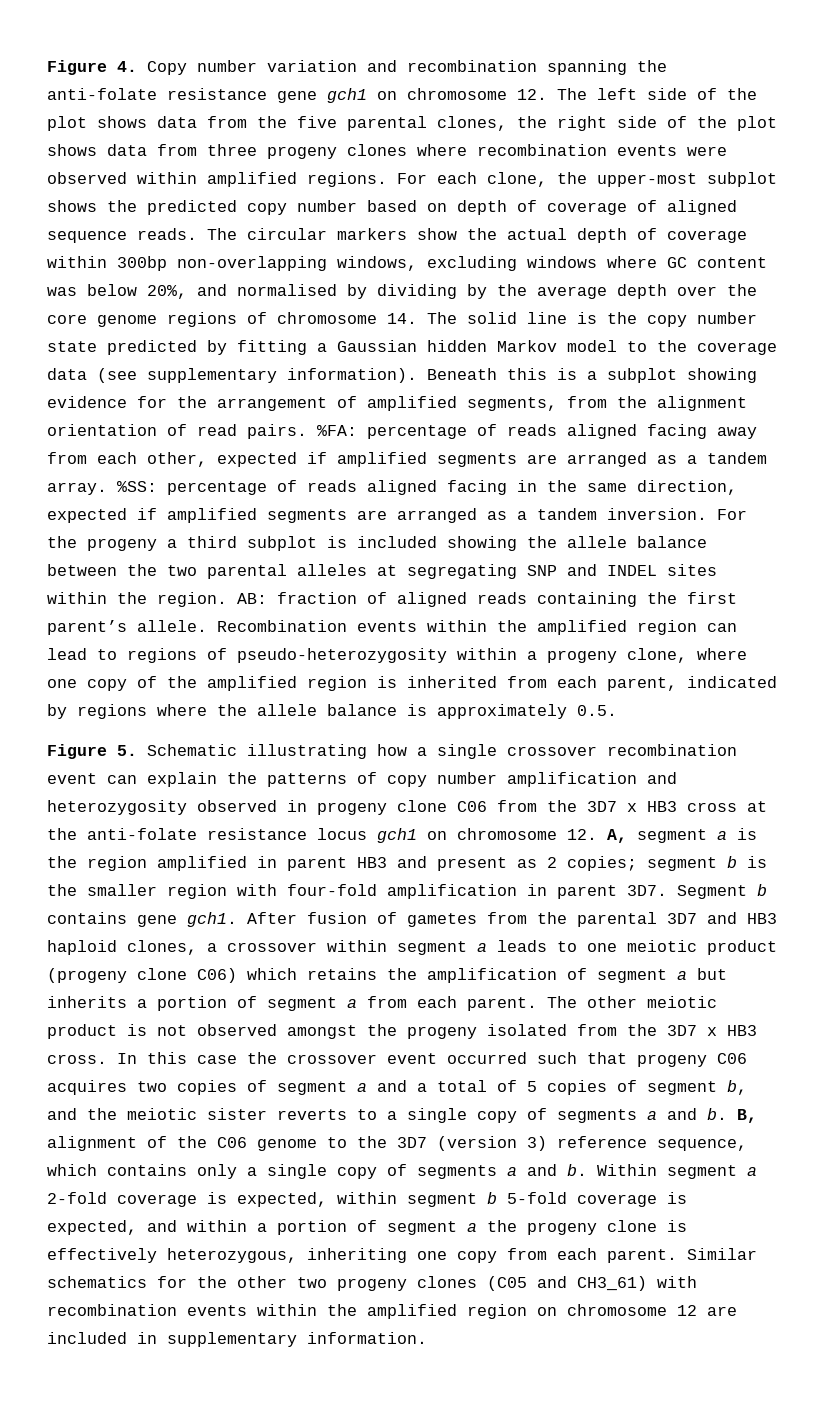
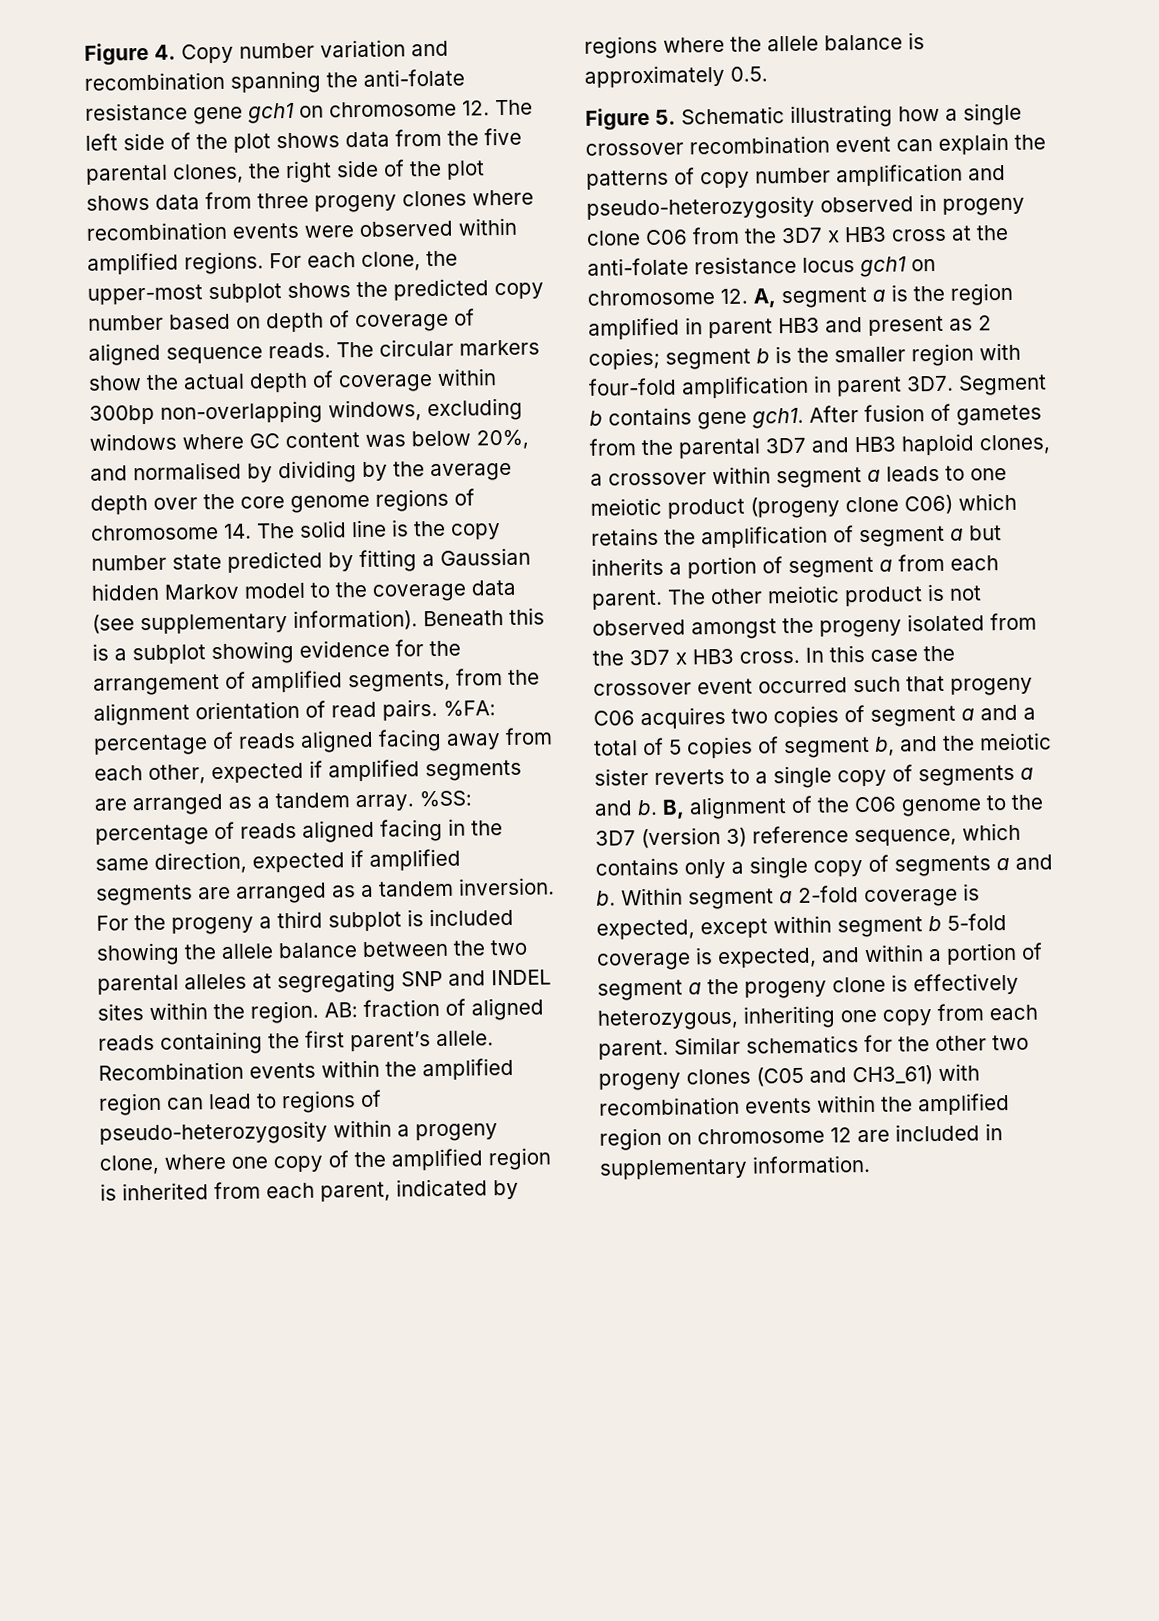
- Figure 5. Schematic illustrating how a single crossover recombination event can explain the patterns of copy number amplification and heterozygosity observed in progeny clone C06 from the 3D7 x HB3 cross at the anti-folate resistance locus gch1 on chromosome 12. A, segment a is the region amplified in parent HB3 and present as 2 copies;
+ Figure 5. Schematic illustrating how a single crossover recombination event can explain the patterns of copy number amplification and pseudo-heterozygosity observed in progeny clone C06 from the 3D7 x HB3 cross at the anti-folate resistance locus gch1 on chromosome 12. A, segment a is the region amplified in parent HB3 and present as 2 copies;
- Within segment a 2-fold coverage is expected, within segment b 5-fold coverage is expected, and within a portion of segment a the progeny clone is effectively heterozygous, inheriting one copy from each parent.
+ Within segment a 2-fold coverage is expected, except within segment b 5-fold coverage is expected, and within a portion of segment a the progeny clone is effectively heterozygous, inheriting one copy from each parent.

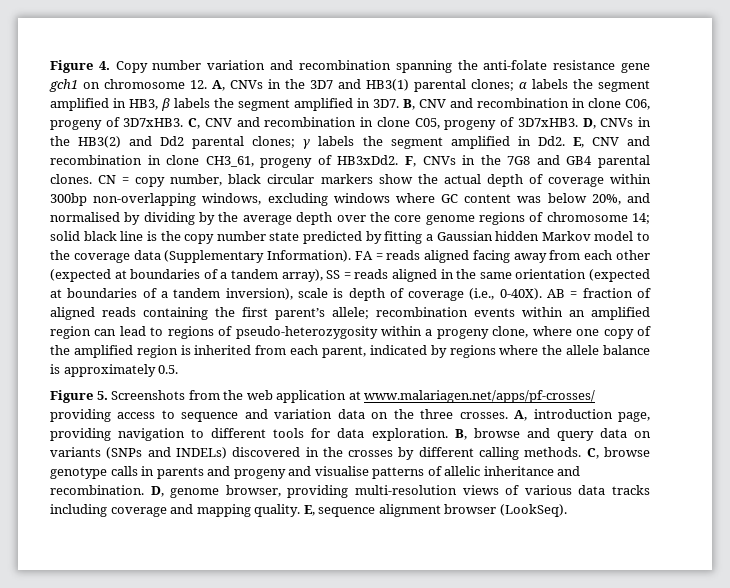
- Figure 4. Copy number variation and recombination spanning the anti-folate resistance gene gch1 on chromosome 12. The left side of the plot shows data from the five parental clones, the right side of the plot shows data from three progeny clones where recombination events were observed within amplified regions. For each clone, the upper-most subplot shows the predicted copy number based on depth of coverage of aligned sequence reads. The circular markers show the actual depth of coverage within 300bp non-overlapping windows, excluding windows where GC content was below 20%, and normalised by dividing by the average depth over the core genome regions of chromosome 14. The solid line is the copy number state predicted by fitting a Gaussian hidden Markov model to the coverage data (see supplementary information). Beneath this is a subplot showing evidence for the arrangement of amplified segments, from the alignment orientation of read pairs. %FA: percentage of reads aligned facing away from each other, expected if amplified segments are arranged as a tandem array. %SS: percentage of reads aligned facing in the same direction, expected if amplified segments are arranged as a tandem inversion. For the progeny a third subplot is included showing the allele balance between the two parental alleles at segregating SNP and INDEL sites within the region. AB: fraction of aligned reads containing the first parent’s allele. Recombination events within the amplified region can lead to regions of pseudo-heterozygosity within a progeny clone, where one copy of the amplified region is inherited from each parent, indicated by regions where the allele balance is approximately 0.5.
+ Figure 4. Copy number variation and recombination spanning the anti-folate resistance gene gch1 on chromosome 12. A, CNVs in the 3D7 and HB3(1) parental clones; α labels the segment amplified in HB3, β labels the segment amplified in 3D7. B, CNV and recombination in clone C06, progeny of 3D7xHB3. C, CNV and recombination in clone C05, progeny of 3D7xHB3. D, CNVs in the HB3(2) and Dd2 parental clones; γ labels the segment amplified in Dd2. E, CNV and recombination in clone CH3_61, progeny of HB3xDd2. F, CNVs in the 7G8 and GB4 parental clones. CN = copy number, black circular markers show the actual depth of coverage within 300bp non-overlapping windows, excluding windows where GC content was below 20%, and normalised by dividing by the average depth over the core genome regions of chromosome 14; solid black line is the copy number state predicted by fitting a Gaussian hidden Markov model to the coverage data (Supplementary Information). FA = reads aligned facing away from each other (expected at boundaries of a tandem array), SS = reads aligned in the same orientation (expected at boundaries of a tandem inversion), scale is depth of coverage (i.e., 0-40X). AB = fraction of aligned reads containing the first parent’s allele; recombination events within an amplified region can lead to regions of pseudo-heterozygosity within a progeny clone, where one copy of the amplified region is inherited from each parent, indicated by regions where the allele balance is approximately 0.5.
- Figure 5. Schematic illustrating how a single crossover recombination event can explain the patterns of copy number amplification and pseudo-heterozygosity observed in progeny clone C06 from the 3D7 x HB3 cross at the anti-folate resistance locus gch1 on chromosome 12. A, segment a is the region amplified in parent HB3 and present as 2 copies; segment b is the smaller region with four-fold amplification in parent 3D7. Segment b contains gene gch1. After fusion of gametes from the parental 3D7 and HB3 haploid clones, a crossover within segment a leads to one meiotic product (progeny clone C06) which retains the amplification of segment a but inherits a portion of segment a from each parent. The other meiotic product is not observed amongst the progeny isolated from the 3D7 x HB3 cross. In this case the crossover event occurred such that progeny C06 acquires two copies of segment a and a total of 5 copies of segment b, and the meiotic sister reverts to a single copy of segments a and b. B, alignment of the C06 genome to the 3D7 (version 3) reference sequence, which contains only a single copy of segments a and b. Within segment a 2-fold coverage is expected, except within segment b 5-fold coverage is expected, and within a portion of segment a the progeny clone is effectively heterozygous, inheriting one copy from each parent. Similar schematics for the other two progeny clones (C05 and CH3_61) with recombination events within the amplified region on chromosome 12 are included in supplementary information.
+ Figure 5. Screenshots from the web application at www.malariagen.net/apps/pf-crosses/ providing access to sequence and variation data on the three crosses. A, introduction page, providing navigation to different tools for data exploration. B, browse and query data on variants (SNPs and INDELs) discovered in the crosses by different calling methods. C, browse genotype calls in parents and progeny and visualise patterns of allelic inheritance and recombination. D, genome browser, providing multi-resolution views of various data tracks including coverage and mapping quality. E, sequence alignment browser (LookSeq).

